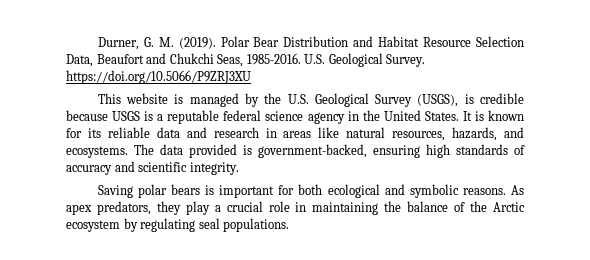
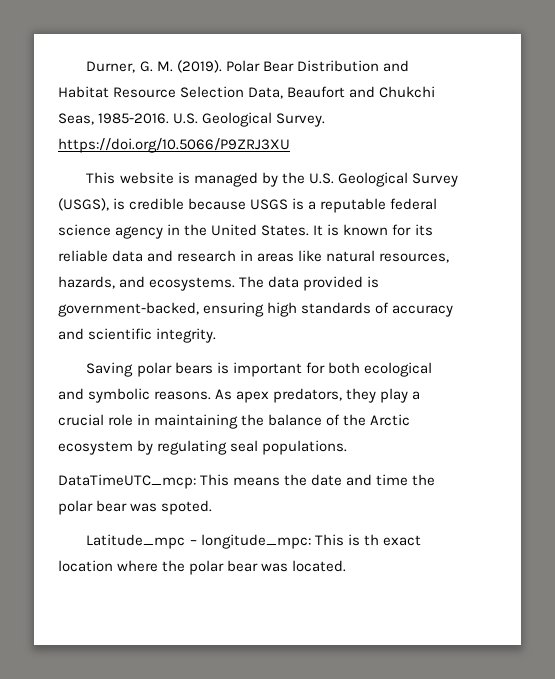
+ DataTimeUTC_mcp: This means the date and time the polar bear was spoted.
+ Latitude_mpc – longitude_mpc: This is th exact location where the polar bear was located.

